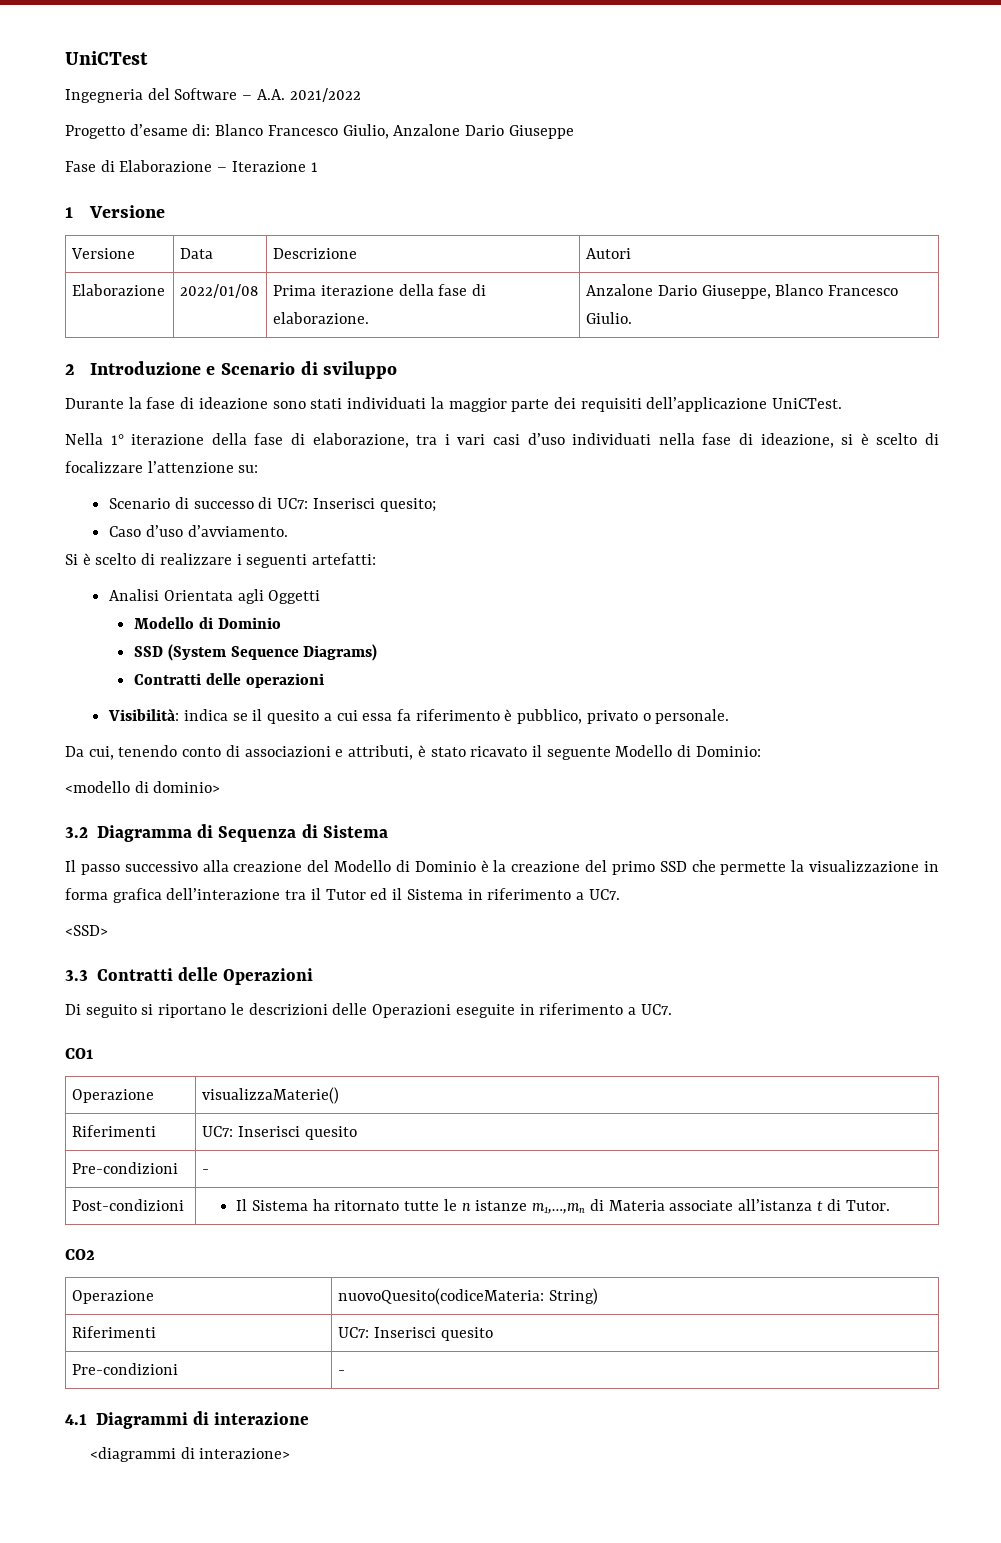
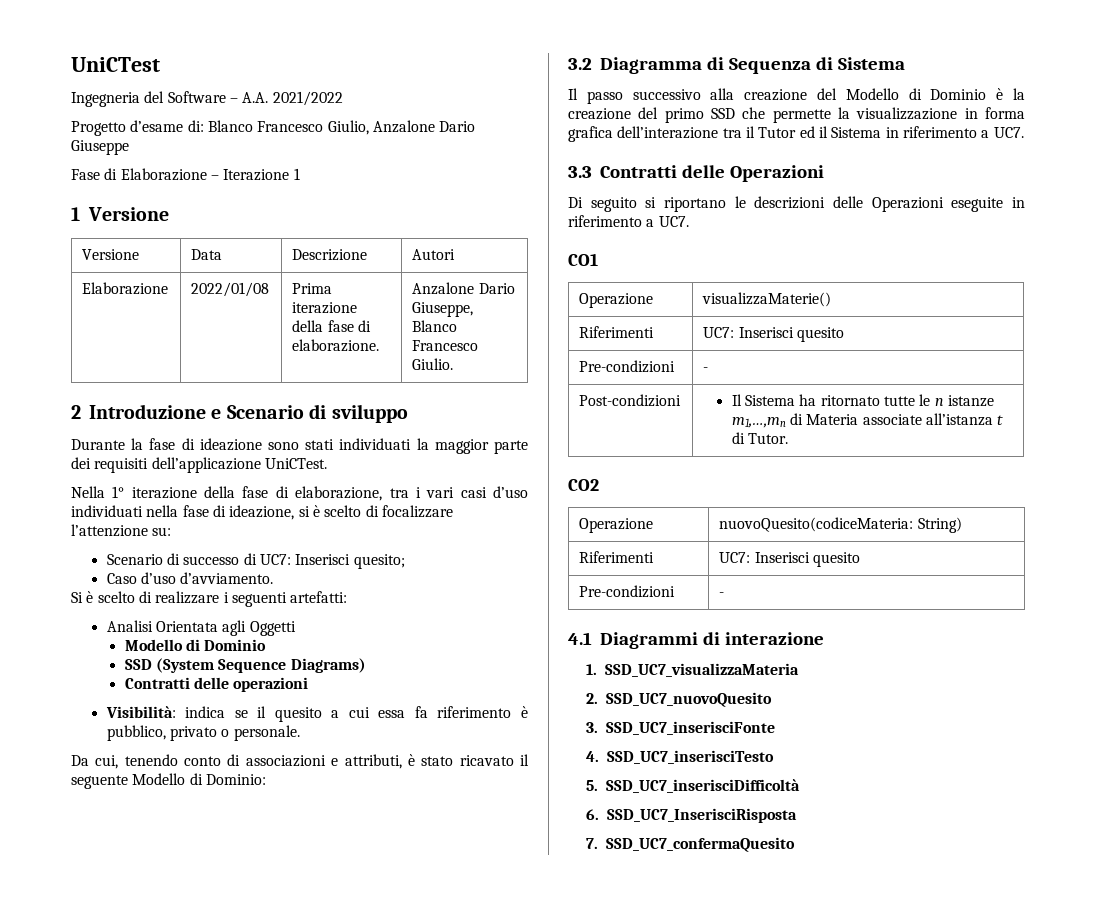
- <modello di dominio>
- <SSD>
- <diagrammi di interazione>
+ 1. SSD_UC7_visualizzaMateria
+ 2. SSD_UC7_nuovoQuesito
+ 3. SSD_UC7_inserisciFonte
+ 4. SSD_UC7_inserisciTesto
+ 5. SSD_UC7_inserisciDifficoltà
+ 6. SSD_UC7_InserisciRisposta
+ 7. SSD_UC7_confermaQuesito

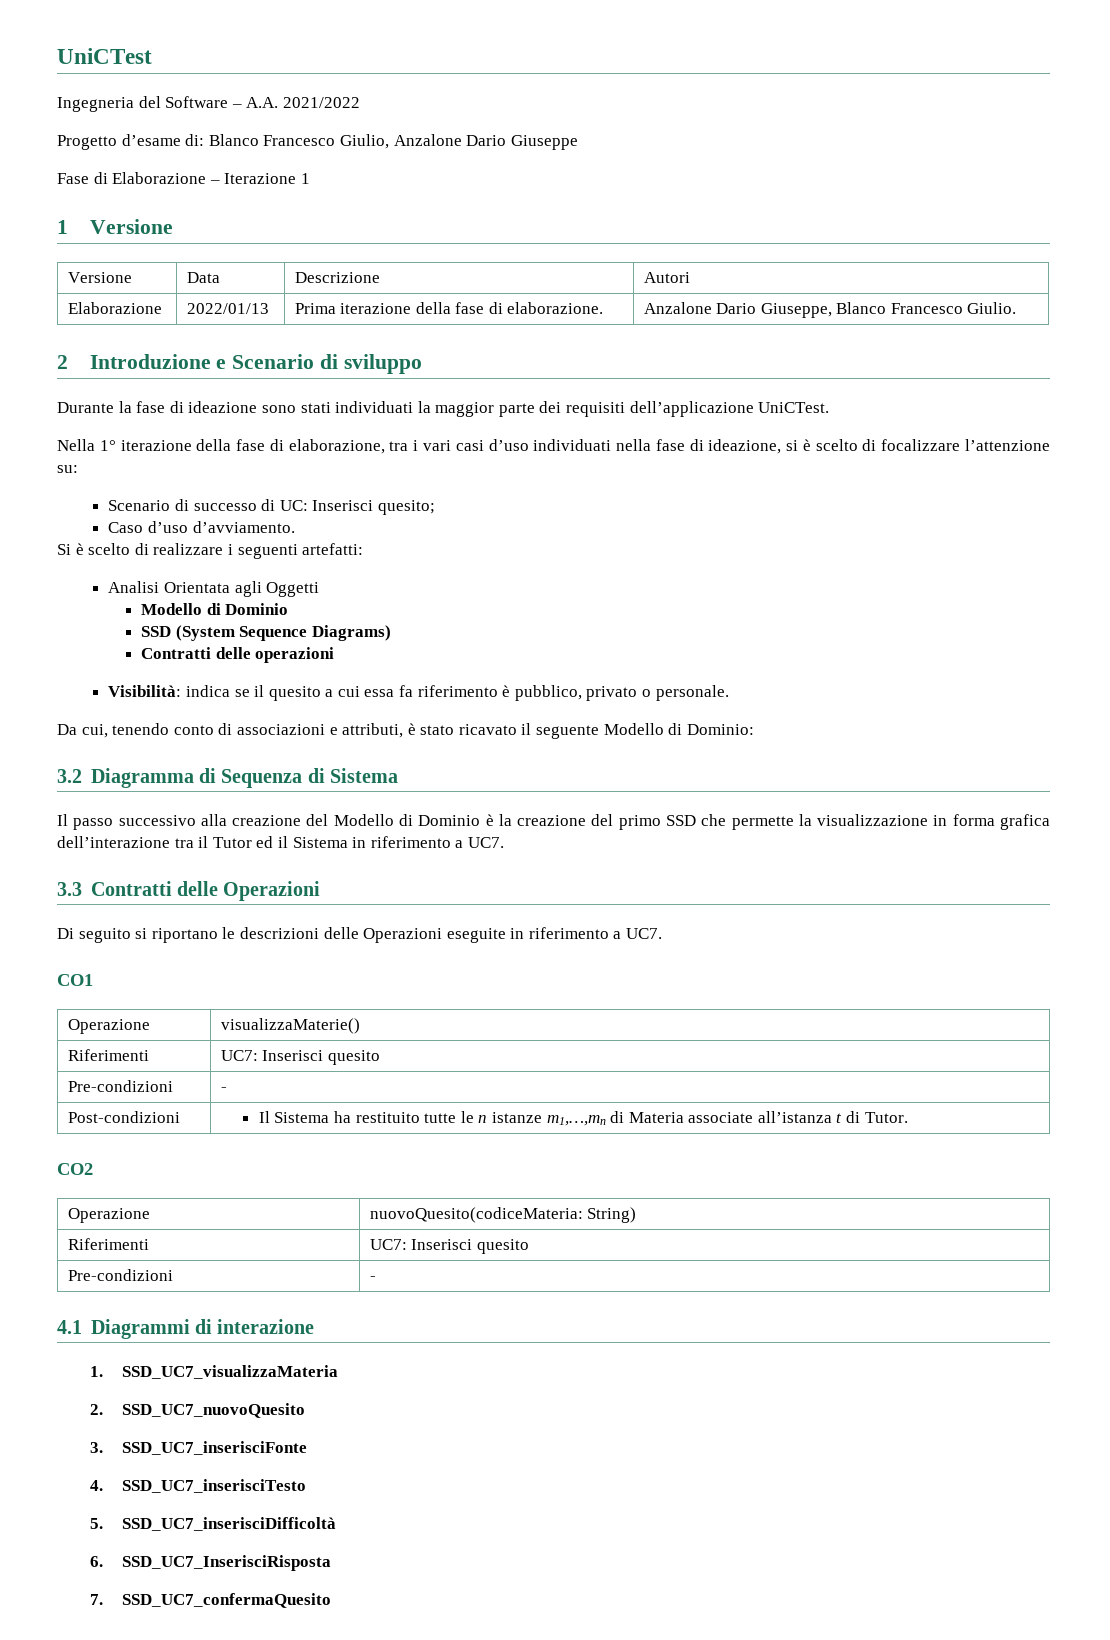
- Elaborazione | 2022/01/08 | Prima iterazione della fase di elaborazione. | Anzalone Dario Giuseppe, Blanco Francesco Giulio.
+ Elaborazione | 2022/01/13 | Prima iterazione della fase di elaborazione. | Anzalone Dario Giuseppe, Blanco Francesco Giulio.
- Scenario di successo di UC7: Inserisci quesito;
+ Scenario di successo di UC: Inserisci quesito;
- Post-condizioni | Il Sistema ha ritornato tutte le n istanze m1,…,mn di Materia associate all’istanza t di Tutor.
+ Post-condizioni | Il Sistema ha restituito tutte le n istanze m1,…,mn di Materia associate all’istanza t di Tutor.

